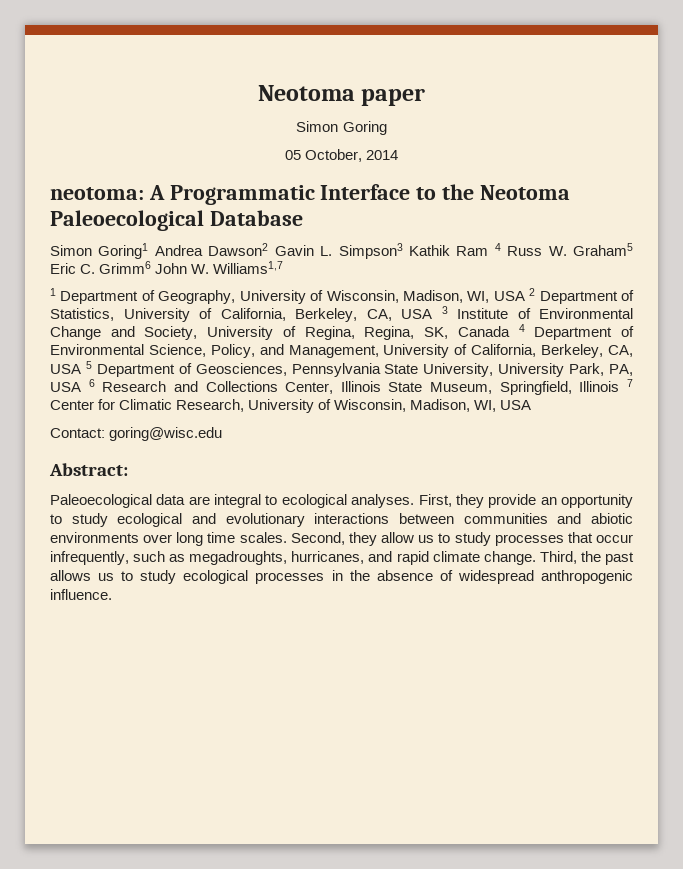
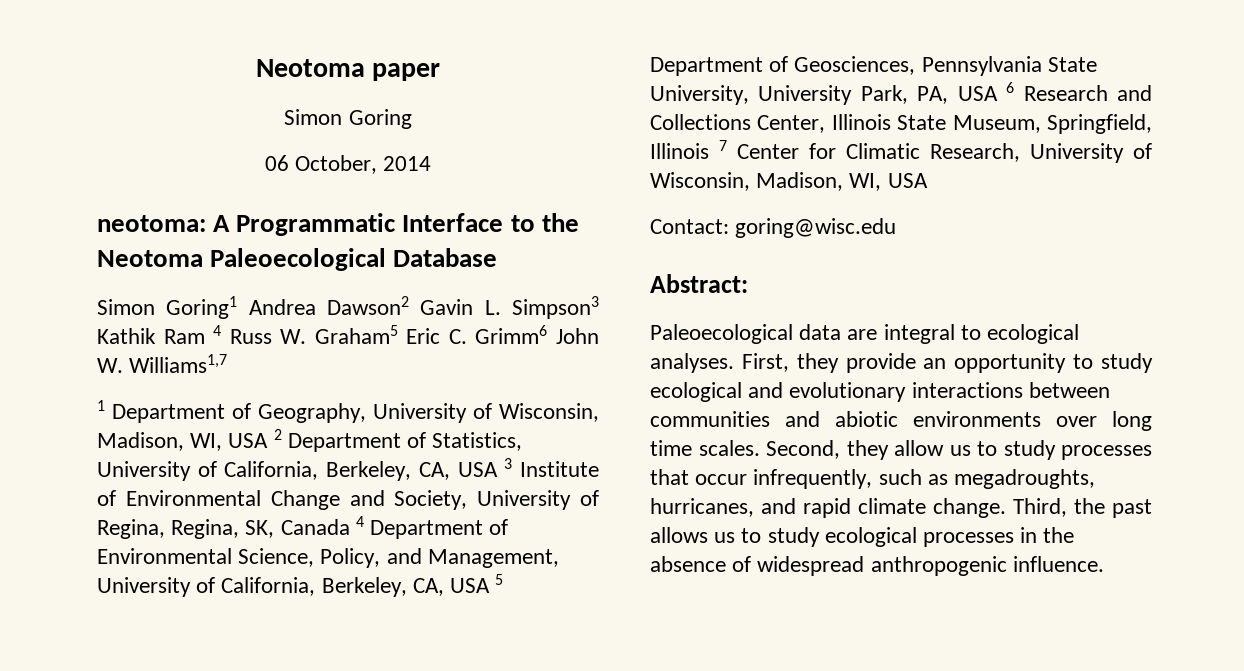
- 05 October, 2014
+ 06 October, 2014

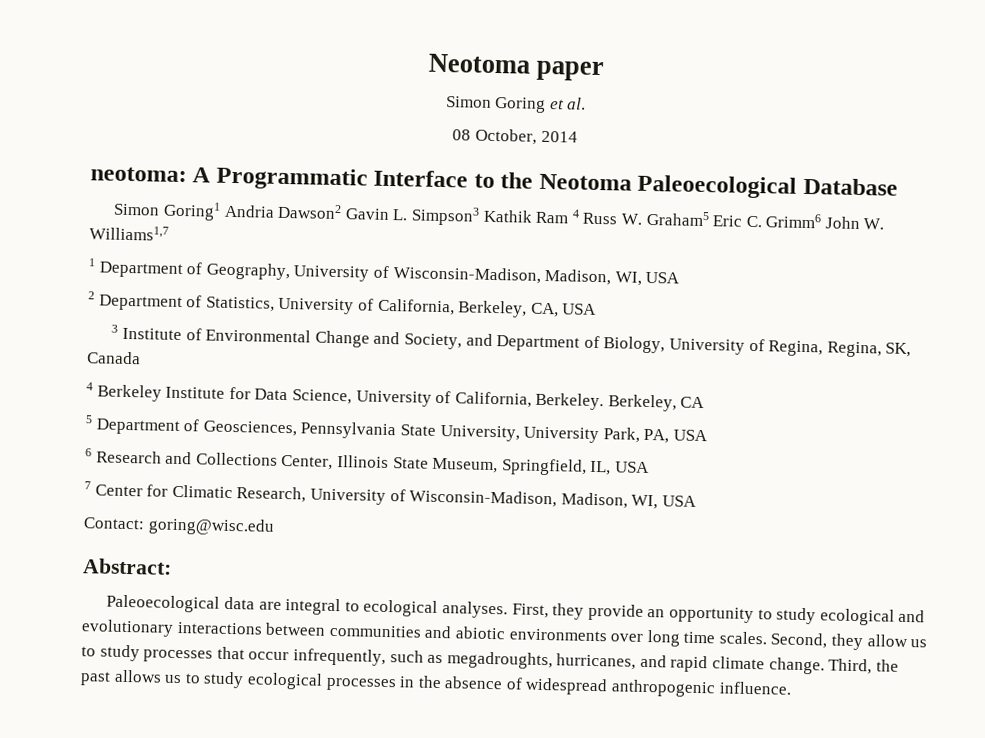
- Simon Goring
- 06 October, 2014
+ Simon Goring et al.
+ 08 October, 2014
- Simon Goring1 Andrea Dawson2 Gavin L. Simpson3 Kathik Ram 4 Russ W. Graham5 Eric C. Grimm6 John W. Williams1,7
+ Simon Goring1 Andria Dawson2 Gavin L. Simpson3 Kathik Ram 4 Russ W. Graham5 Eric C. Grimm6 John W. Williams1,7
- 1 Department of Geography, University of Wisconsin, Madison, WI, USA 2 Department of Statistics, University of California, Berkeley, CA, USA 3 Institute of Environmental Change and Society, University of Regina, Regina, SK, Canada 4 Department of Environmental Science, Policy, and Management, University of California, Berkeley, CA, USA 5 Department of Geosciences, Pennsylvania State University, University Park, PA, USA 6 Research and Collections Center, Illinois State Museum, Springfield, Illinois 7 Center for Climatic Research, University of Wisconsin, Madison, WI, USA
+ 1 Department of Geography, University of Wisconsin-Madison, Madison, WI, USA
+ 2 Department of Statistics, University of California, Berkeley, CA, USA
+ 3 Institute of Environmental Change and Society, and Department of Biology, University of Regina, Regina, SK, Canada
+ 4 Berkeley Institute for Data Science, University of California, Berkeley. Berkeley, CA
+ 5 Department of Geosciences, Pennsylvania State University, University Park, PA, USA
+ 6 Research and Collections Center, Illinois State Museum, Springfield, IL, USA
+ 7 Center for Climatic Research, University of Wisconsin-Madison, Madison, WI, USA

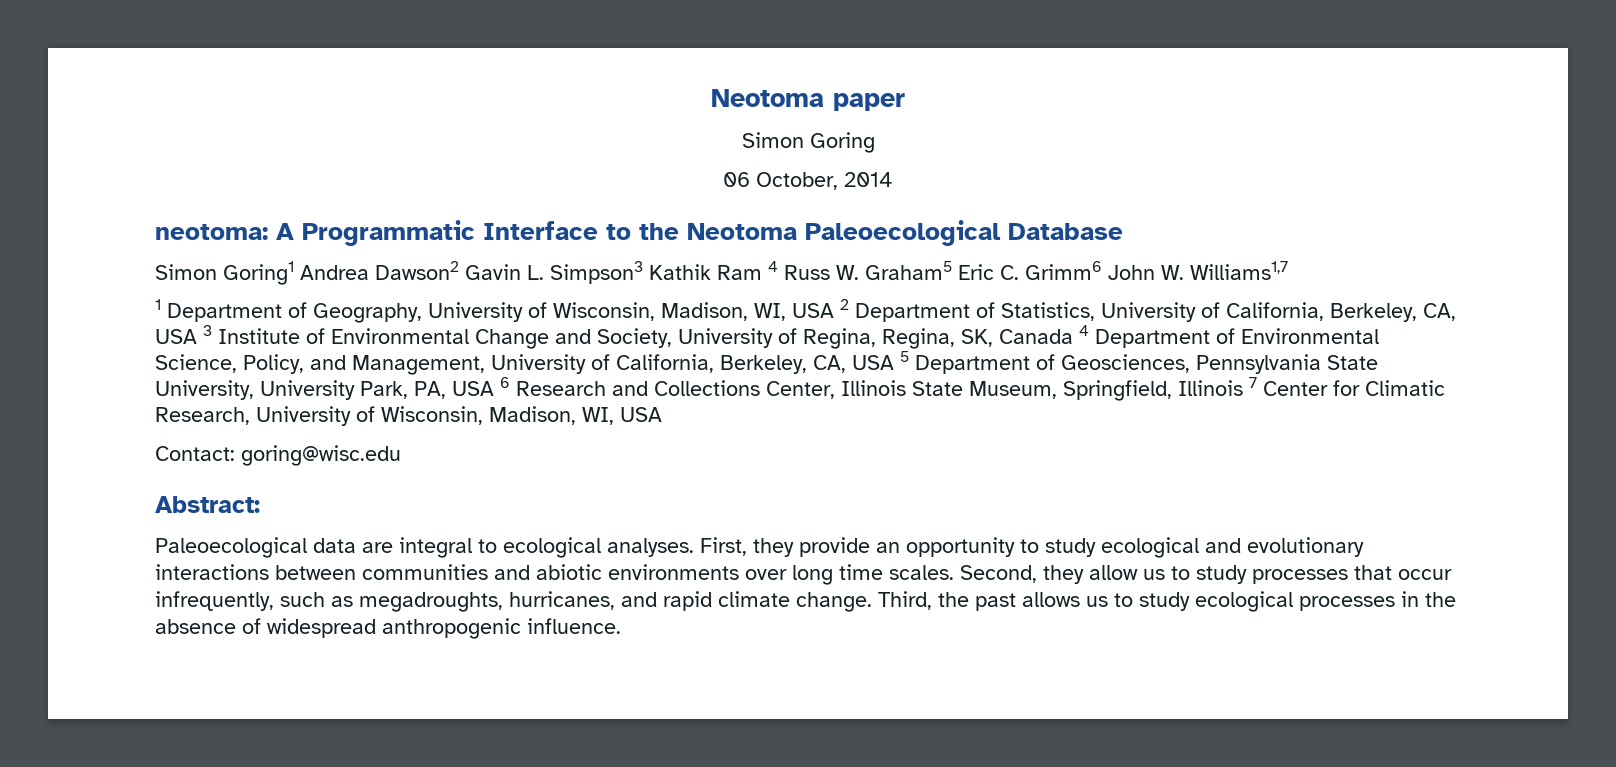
- Simon Goring et al.
- 08 October, 2014
+ Simon Goring
+ 06 October, 2014
- Simon Goring1 Andria Dawson2 Gavin L. Simpson3 Kathik Ram 4 Russ W. Graham5 Eric C. Grimm6 John W. Williams1,7
+ Simon Goring1 Andrea Dawson2 Gavin L. Simpson3 Kathik Ram 4 Russ W. Graham5 Eric C. Grimm6 John W. Williams1,7
- 1 Department of Geography, University of Wisconsin-Madison, Madison, WI, USA
- 2 Department of Statistics, University of California, Berkeley, CA, USA
- 3 Institute of Environmental Change and Society, and Department of Biology, University of Regina, Regina, SK, Canada
- 4 Berkeley Institute for Data Science, University of California, Berkeley. Berkeley, CA
- 5 Department of Geosciences, Pennsylvania State University, University Park, PA, USA
- 6 Research and Collections Center, Illinois State Museum, Springfield, IL, USA
- 7 Center for Climatic Research, University of Wisconsin-Madison, Madison, WI, USA
+ 1 Department of Geography, University of Wisconsin, Madison, WI, USA 2 Department of Statistics, University of California, Berkeley, CA, USA 3 Institute of Environmental Change and Society, University of Regina, Regina, SK, Canada 4 Department of Environmental Science, Policy, and Management, University of California, Berkeley, CA, USA 5 Department of Geosciences, Pennsylvania State University, University Park, PA, USA 6 Research and Collections Center, Illinois State Museum, Springfield, Illinois 7 Center for Climatic Research, University of Wisconsin, Madison, WI, USA

